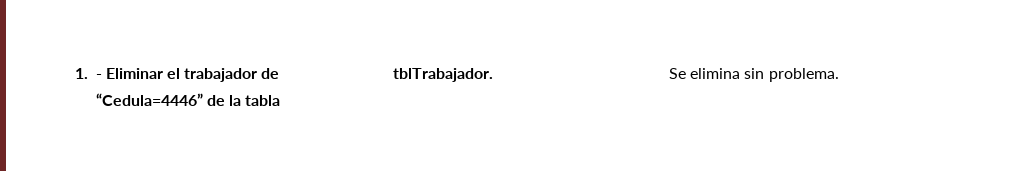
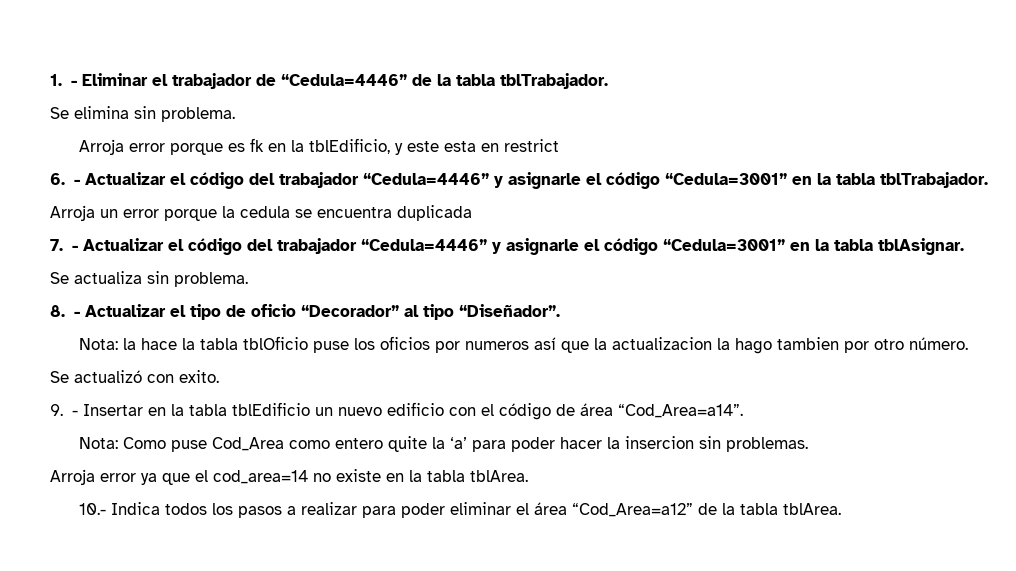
+ Arroja error porque es fk en la tblEdificio, y este esta en restrict
+ 6. - Actualizar el código del trabajador “Cedula=4446” y asignarle el código “Cedula=3001” en la tabla tblTrabajador.
+ Arroja un error porque la cedula se encuentra duplicada
+ 7. - Actualizar el código del trabajador “Cedula=4446” y asignarle el código “Cedula=3001” en la tabla tblAsignar.
+ Se actualiza sin problema.
+ 8. - Actualizar el tipo de oficio “Decorador” al tipo “Diseñador”.
+ Nota: la hace la tabla tblOficio puse los oficios por numeros así que la actualizacion la hago tambien por otro número.
+ Se actualizó con exito.
+ 9. - Insertar en la tabla tblEdificio un nuevo edificio con el código de área “Cod_Area=a14”.
+ Nota: Como puse Cod_Area como entero quite la ‘a’ para poder hacer la insercion sin problemas.
+ Arroja error ya que el cod_area=14 no existe en la tabla tblArea.
+ 10.- Indica todos los pasos a realizar para poder eliminar el área “Cod_Area=a12” de la tabla tblArea.

